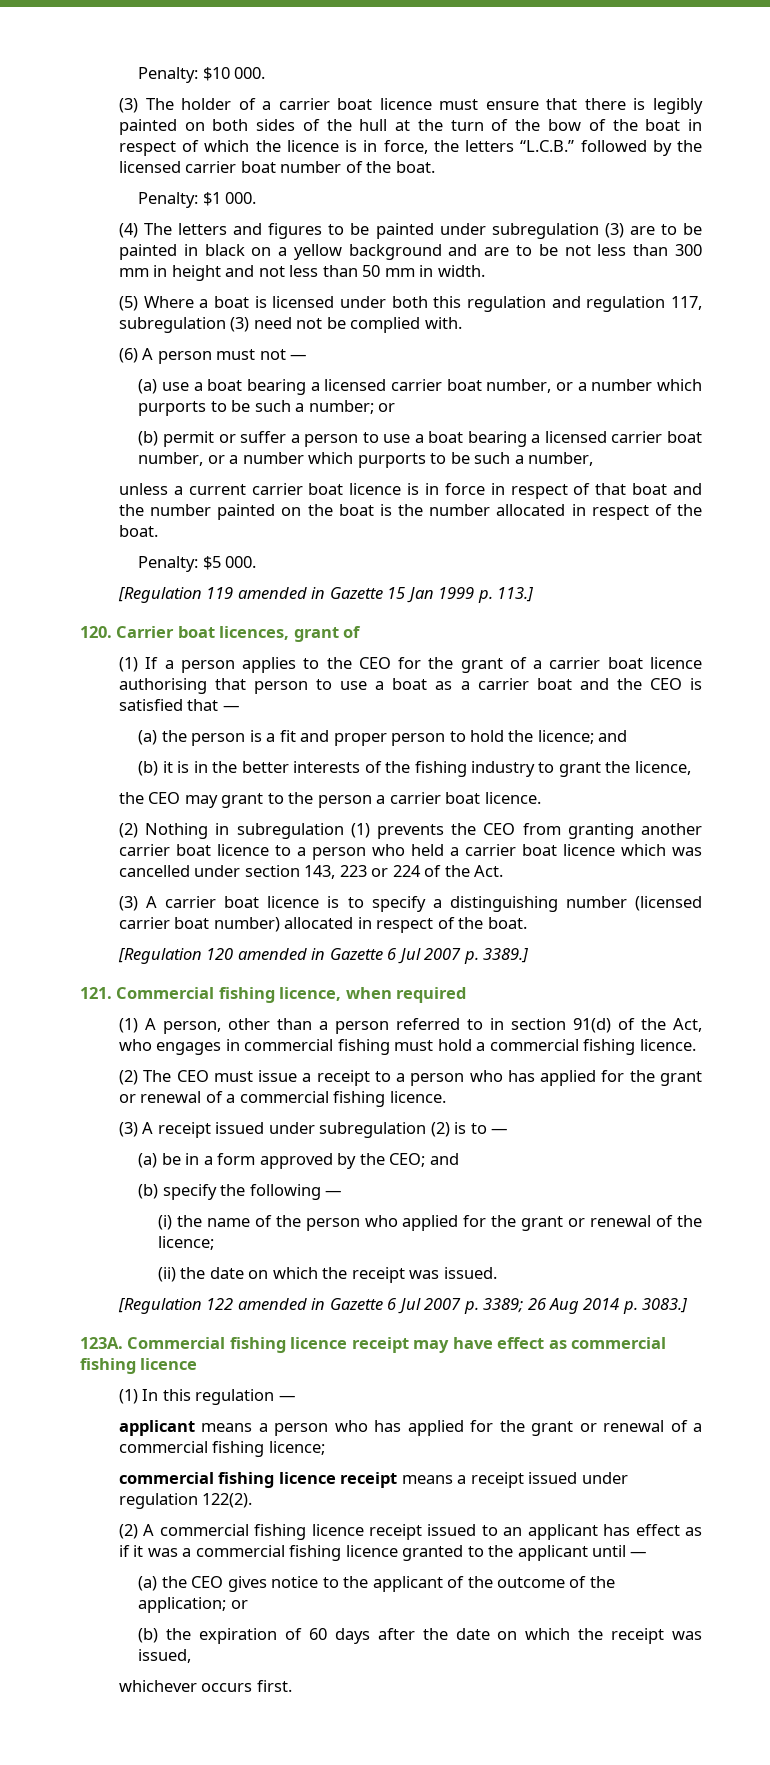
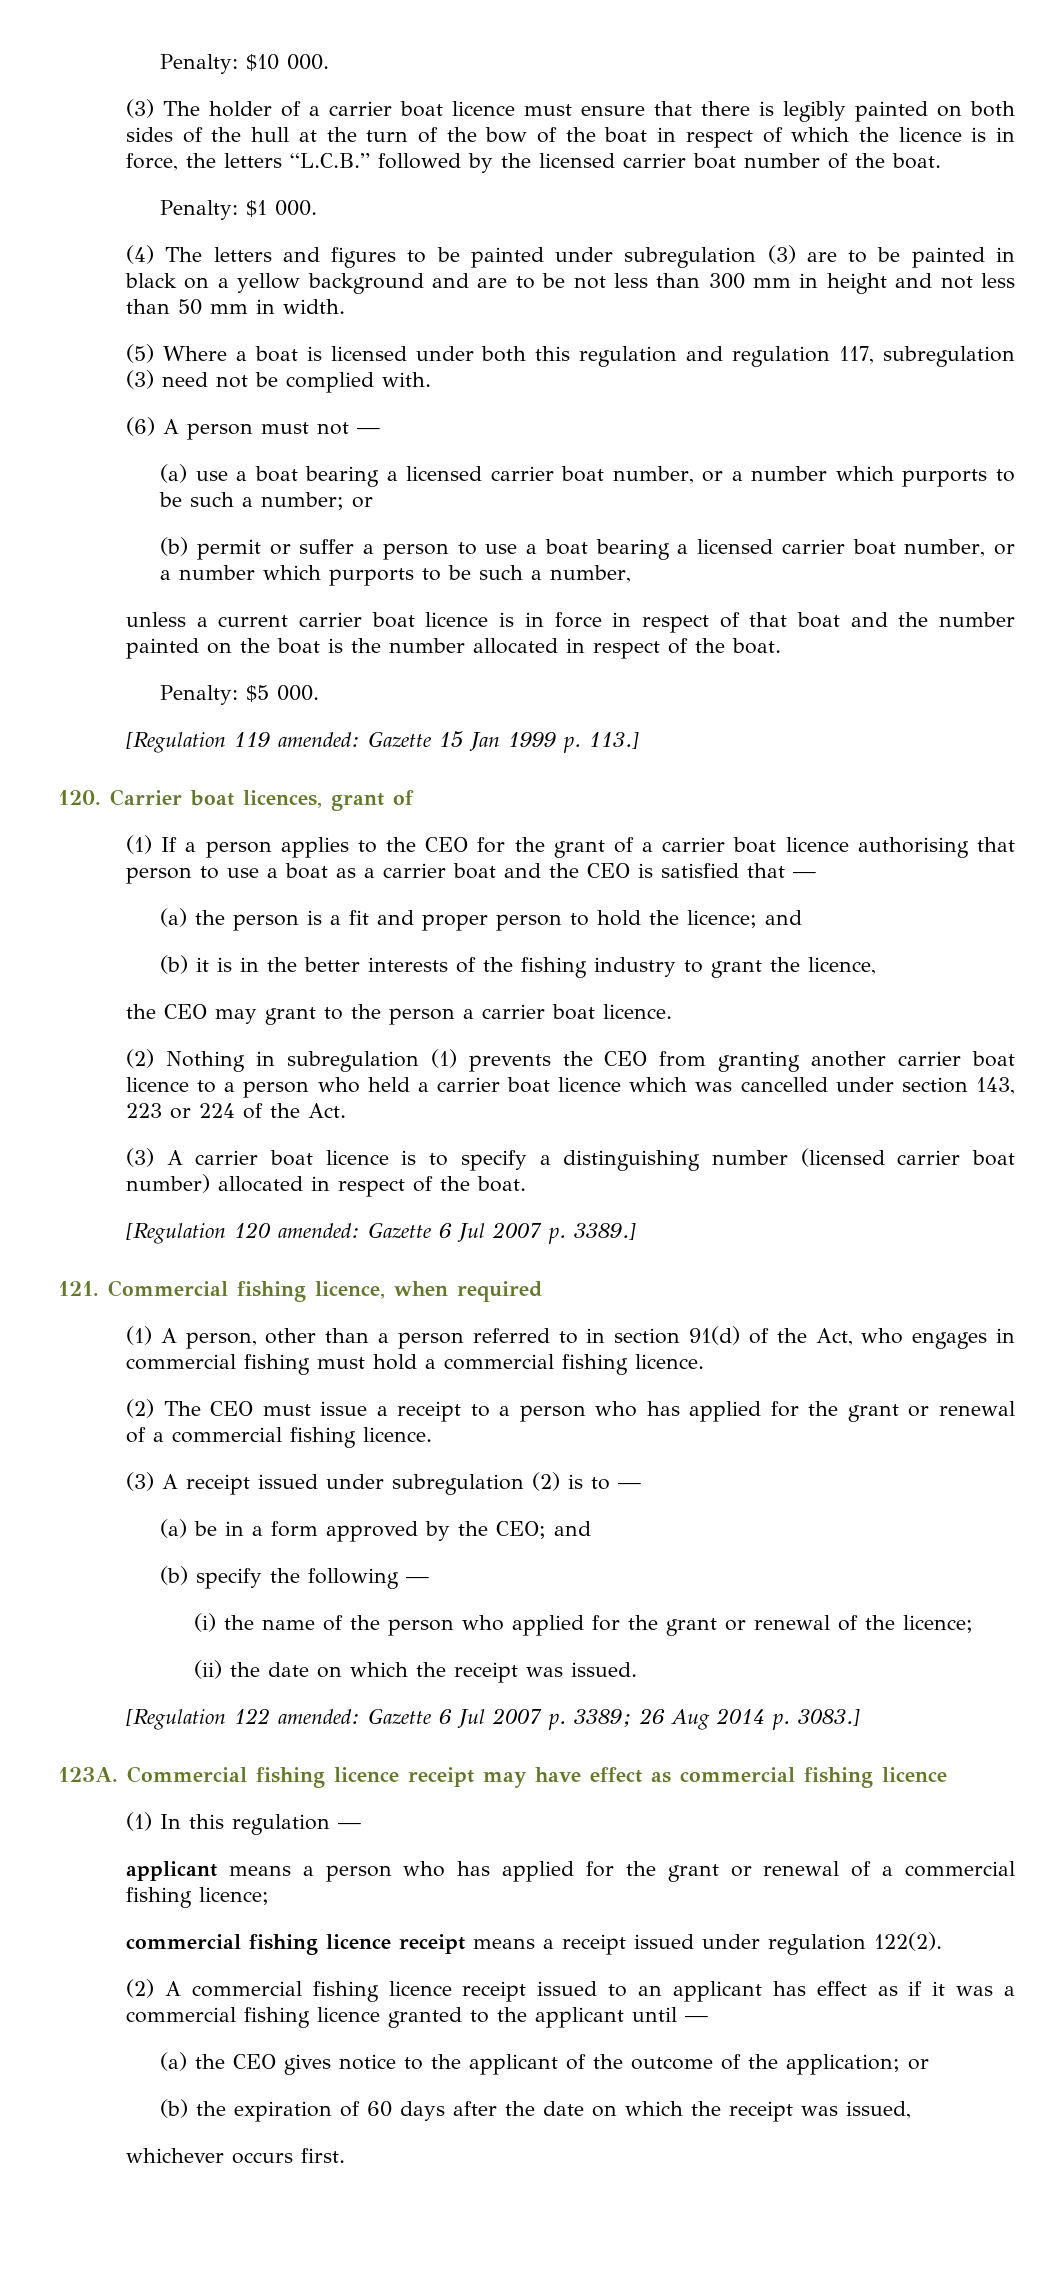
- [Regulation 119 amended in Gazette 15 Jan 1999 p. 113.]
+ [Regulation 119 amended: Gazette 15 Jan 1999 p. 113.]
- [Regulation 120 amended in Gazette 6 Jul 2007 p. 3389.]
+ [Regulation 120 amended: Gazette 6 Jul 2007 p. 3389.]
- [Regulation 122 amended in Gazette 6 Jul 2007 p. 3389; 26 Aug 2014 p. 3083.]
+ [Regulation 122 amended: Gazette 6 Jul 2007 p. 3389; 26 Aug 2014 p. 3083.]

